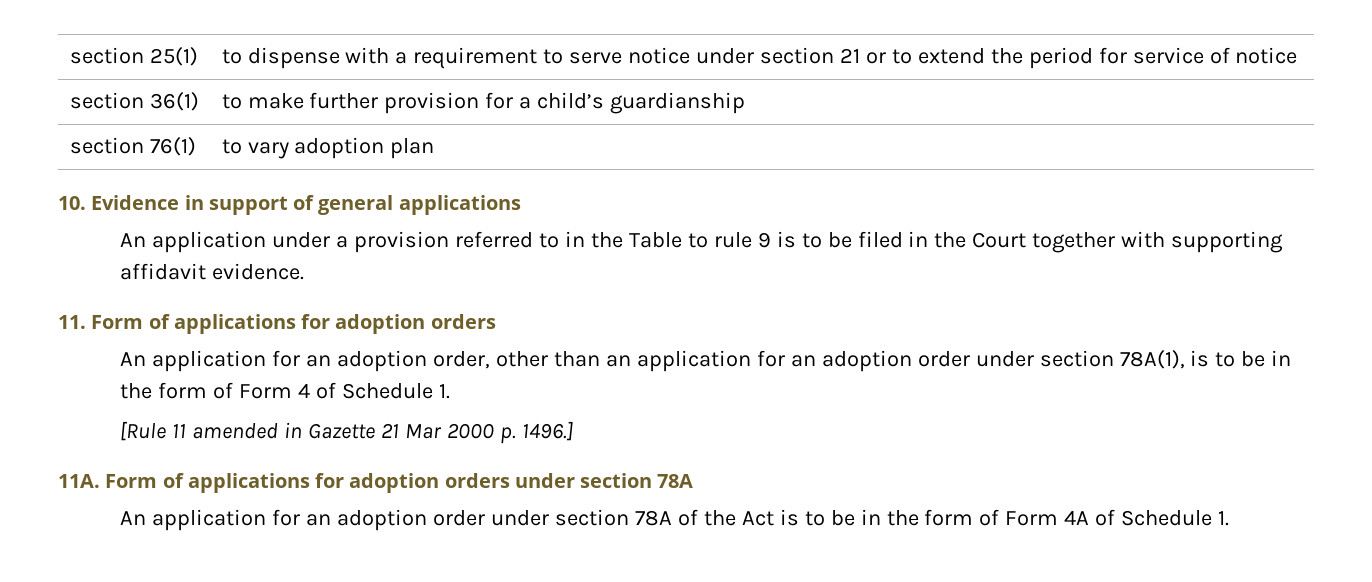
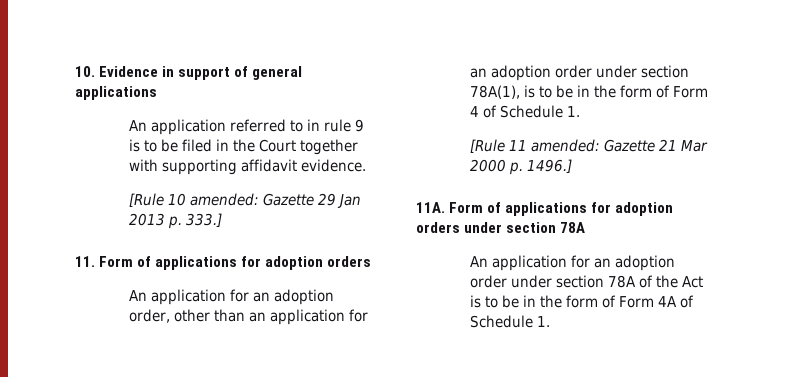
- section 25(1) | to dispense with a requirement to serve notice under section 21 or to extend the period for service of notice
- section 36(1) | to make further provision for a child’s guardianship
- section 76(1) | to vary adoption plan
- An application under a provision referred to in the Table to rule 9 is to be filed in the Court together with supporting affidavit evidence.
+ An application referred to in rule 9 is to be filed in the Court together with supporting affidavit evidence.
+ [Rule 10 amended: Gazette 29 Jan 2013 p. 333.]
- [Rule 11 amended in Gazette 21 Mar 2000 p. 1496.]
+ [Rule 11 amended: Gazette 21 Mar 2000 p. 1496.]

